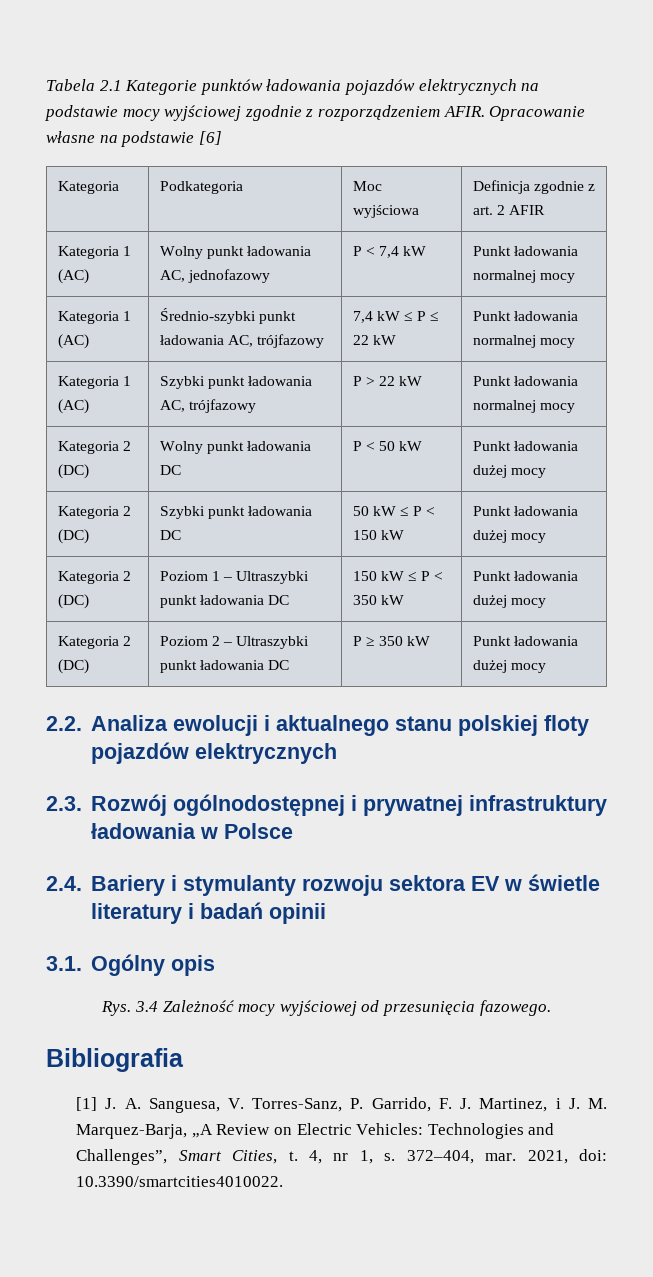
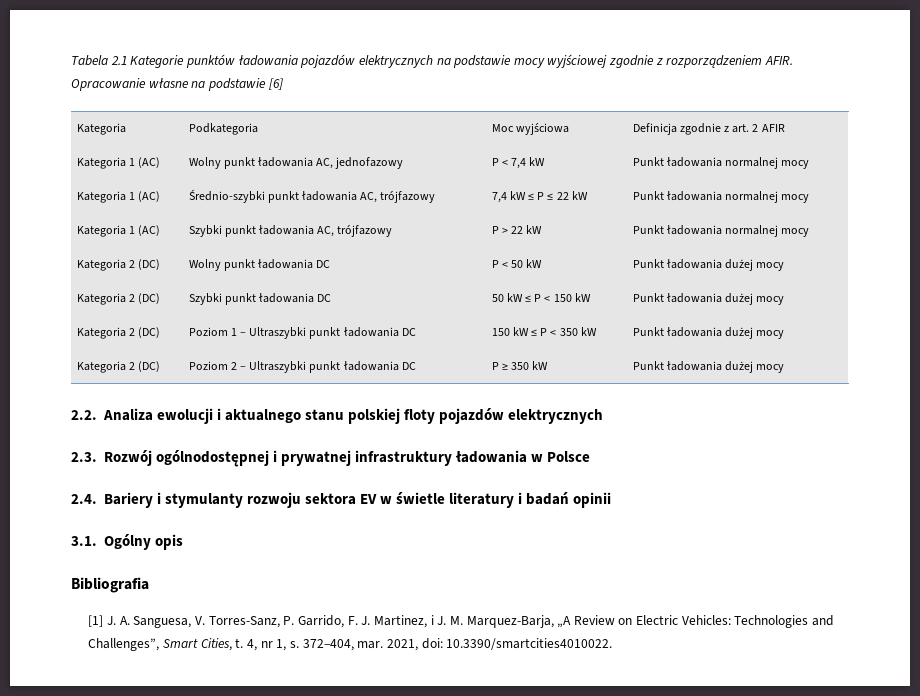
- Rys. 3.4 Zależność mocy wyjściowej od przesunięcia fazowego.

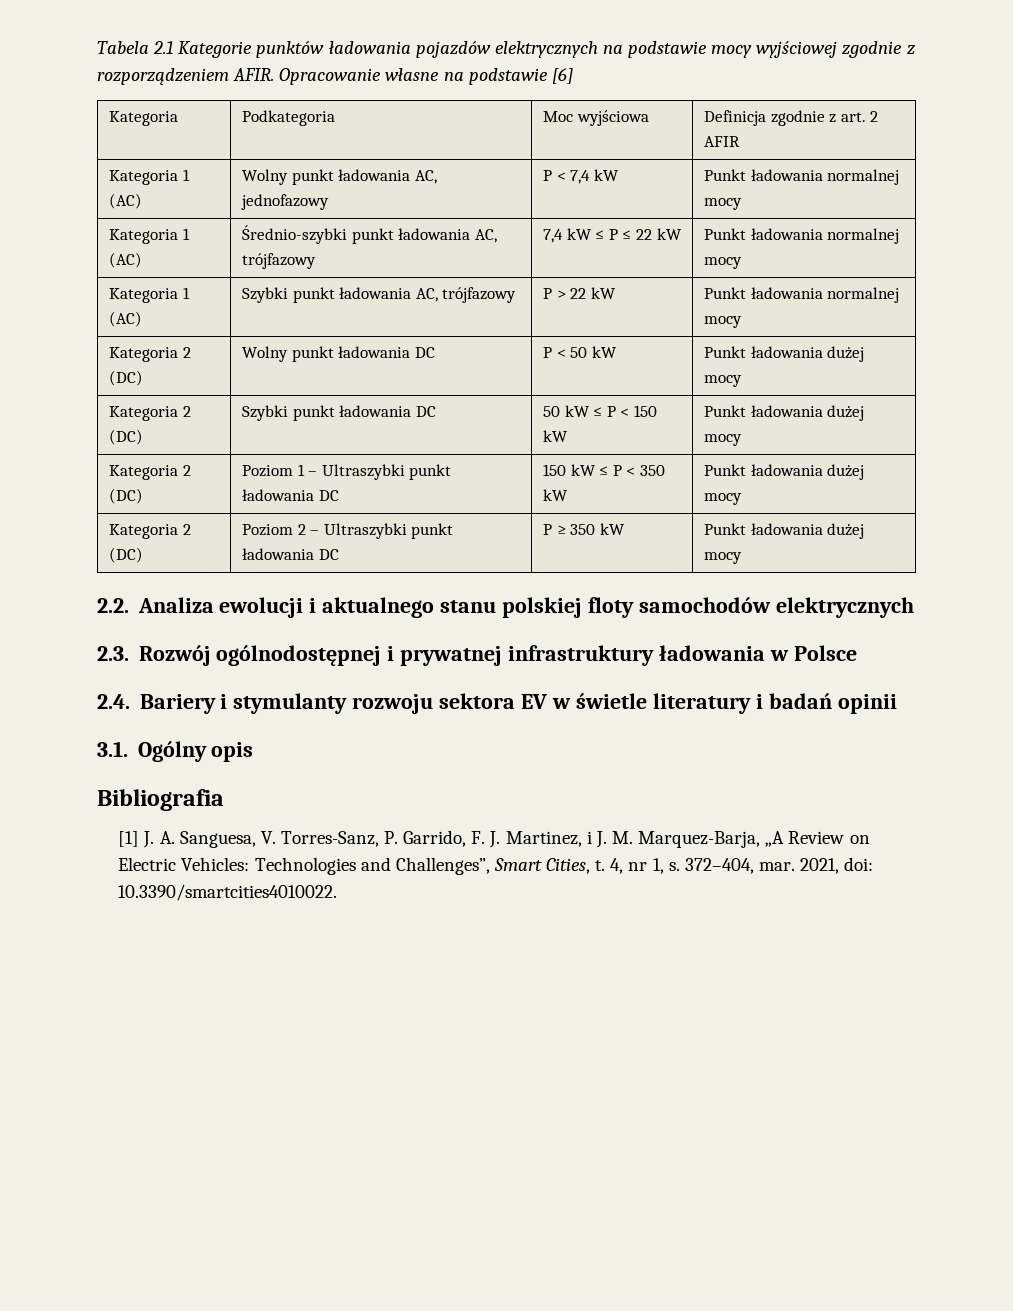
- 2.2. Analiza ewolucji i aktualnego stanu polskiej floty pojazdów elektrycznych
+ 2.2. Analiza ewolucji i aktualnego stanu polskiej floty samochodów elektrycznych

